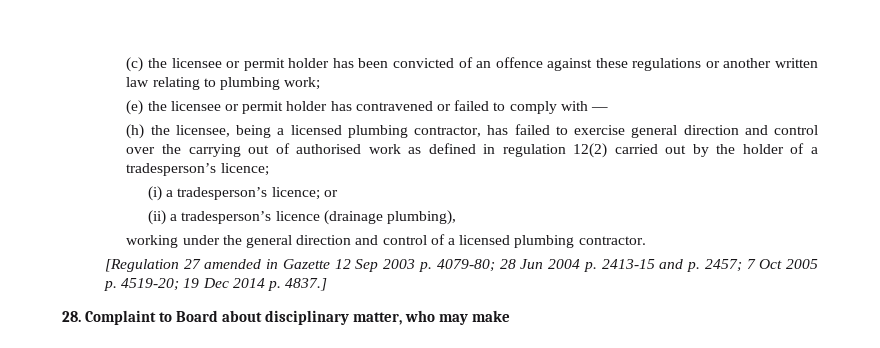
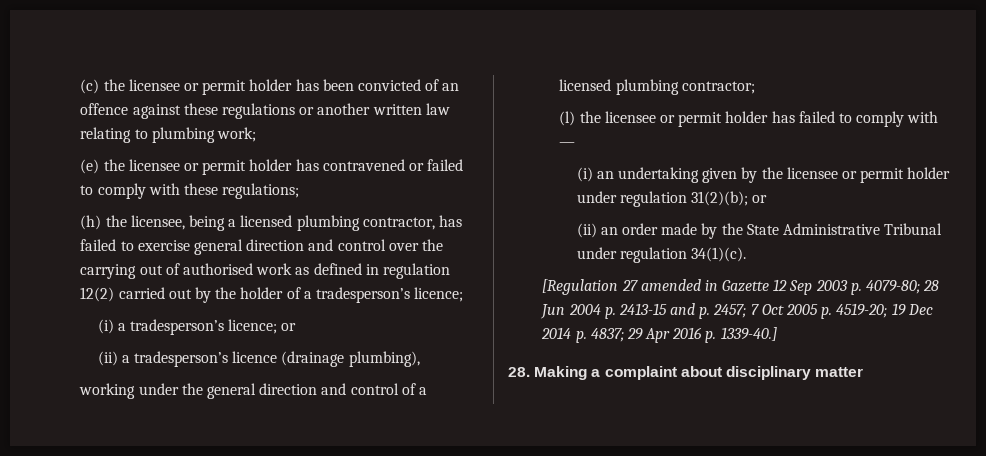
- (e) the licensee or permit holder has contravened or failed to comply with —
+ (e) the licensee or permit holder has contravened or failed to comply with these regulations;
- working under the general direction and control of a licensed plumbing contractor.
+ working under the general direction and control of a licensed plumbing contractor;
+ (l) the licensee or permit holder has failed to comply with —
+ (i) an undertaking given by the licensee or permit holder under regulation 31(2)(b); or
+ (ii) an order made by the State Administrative Tribunal under regulation 34(1)(c).
- [Regulation 27 amended in Gazette 12 Sep 2003 p. 4079-80; 28 Jun 2004 p. 2413-15 and p. 2457; 7 Oct 2005 p. 4519-20; 19 Dec 2014 p. 4837.]
- 28. Complaint to Board about disciplinary matter, who may make
+ [Regulation 27 amended in Gazette 12 Sep 2003 p. 4079-80; 28 Jun 2004 p. 2413-15 and p. 2457; 7 Oct 2005 p. 4519-20; 19 Dec 2014 p. 4837; 29 Apr 2016 p. 1339-40.]
+ 28. Making a complaint about disciplinary matter

